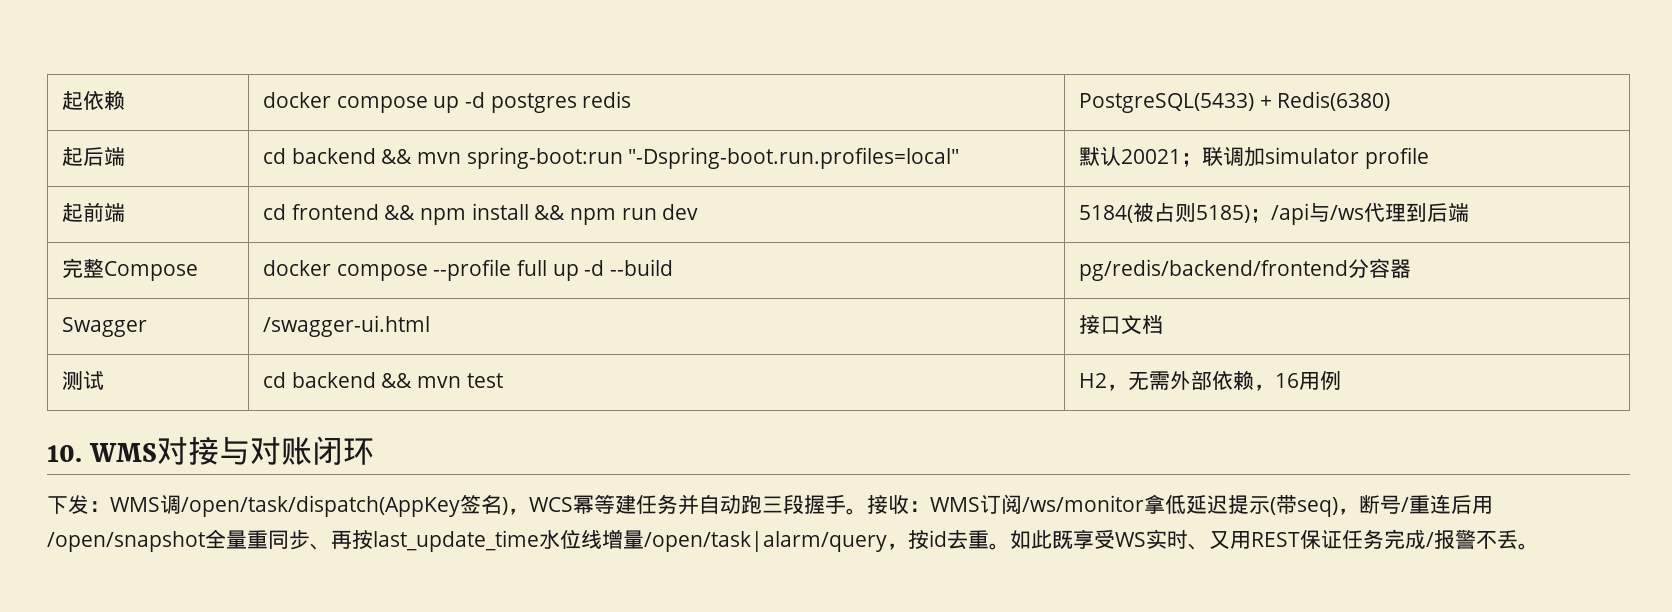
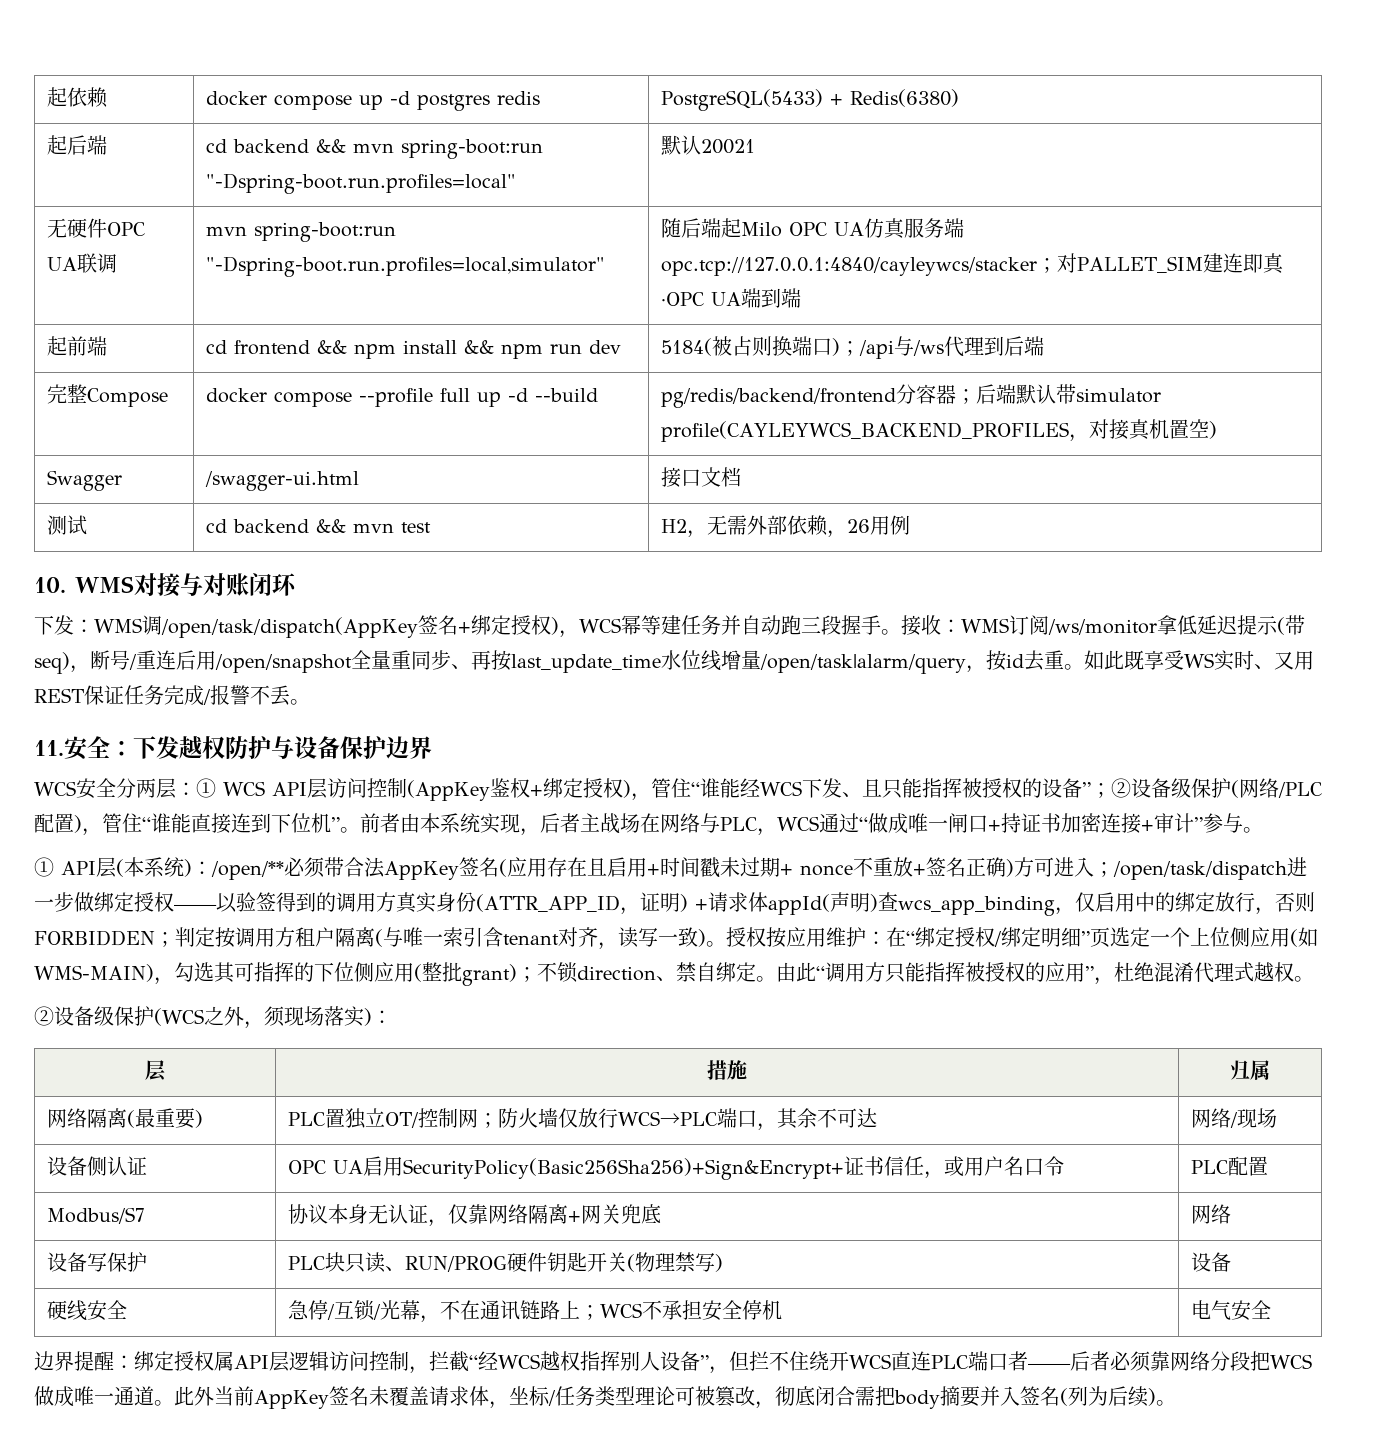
- 起后端 | cd backend && mvn spring-boot:run "-Dspring-boot.run.profiles=local" | 默认20021；联调加simulator profile
+ 起后端 | cd backend && mvn spring-boot:run "-Dspring-boot.run.profiles=local" | 默认20021
+ 无硬件OPC UA联调 | mvn spring-boot:run "-Dspring-boot.run.profiles=local,simulator" | 随后端起Milo OPC UA仿真服务端opc.tcp://127.0.0.1:4840/cayleywcs/stacker；对PALLET_SIM建连即真·OPC UA端到端
- 起前端 | cd frontend && npm install && npm run dev | 5184(被占则5185)；/api与/ws代理到后端
+ 起前端 | cd frontend && npm install && npm run dev | 5184(被占则换端口)；/api与/ws代理到后端
- 完整Compose | docker compose --profile full up -d --build | pg/redis/backend/frontend分容器
+ 完整Compose | docker compose --profile full up -d --build | pg/redis/backend/frontend分容器；后端默认带simulator profile(CAYLEYWCS_BACKEND_PROFILES，对接真机置空)
- 测试 | cd backend && mvn test | H2，无需外部依赖，16用例
+ 测试 | cd backend && mvn test | H2，无需外部依赖，26用例
- 下发：WMS调/open/task/dispatch(AppKey签名)，WCS幂等建任务并自动跑三段握手。
+ 下发：WMS调/open/task/dispatch(AppKey签名+绑定授权)，WCS幂等建任务并自动跑三段握手。
+ 11.安全：下发越权防护与设备保护边界
+ WCS安全分两层：① WCS API层访问控制(AppKey鉴权+绑定授权)，管住“谁能经WCS下发、且只能指挥被授权的设备”；②设备级保护(网络/PLC配置)，管住“谁能直接连到下位机”。前者由本系统实现，后者主战场在网络与PLC，WCS通过“做成唯一闸口+持证书加密连接+审计”参与。
+ ① API层(本系统)：/open/**必须带合法AppKey签名(应用存在且启用+时间戳未过期+ nonce不重放+签名正确)方可进入；/open/task/dispatch进一步做绑定授权——以验签得到的调用方真实身份(ATTR_APP_ID，证明) +请求体appId(声明)查wcs_app_binding，仅启用中的绑定放行，否则FORBIDDEN；判定按调用方租户隔离(与唯一索引含tenant对齐，读写一致)。授权按应用维护：在“绑定授权/绑定明细”页选定一个上位侧应用(如WMS-MAIN)，勾选其可指挥的下位侧应用(整批grant)；不锁direction、禁自绑定。由此“调用方只能指挥被授权的应用”，杜绝混淆代理式越权。
+ ②设备级保护(WCS之外，须现场落实)：
+ 层 | 措施 | 归属
+ 网络隔离(最重要) | PLC置独立OT/控制网；防火墙仅放行WCS→PLC端口，其余不可达 | 网络/现场
+ 设备侧认证 | OPC UA启用SecurityPolicy(Basic256Sha256)+Sign&Encrypt+证书信任，或用户名口令 | PLC配置
+ Modbus/S7 | 协议本身无认证，仅靠网络隔离+网关兜底 | 网络
+ 设备写保护 | PLC块只读、RUN/PROG硬件钥匙开关(物理禁写) | 设备
+ 硬线安全 | 急停/互锁/光幕，不在通讯链路上；WCS不承担安全停机 | 电气安全
+ 边界提醒：绑定授权属API层逻辑访问控制，拦截“经WCS越权指挥别人设备”，但拦不住绕开WCS直连PLC端口者——后者必须靠网络分段把WCS做成唯一通道。此外当前AppKey签名未覆盖请求体，坐标/任务类型理论可被篡改，彻底闭合需把body摘要并入签名(列为后续)。

